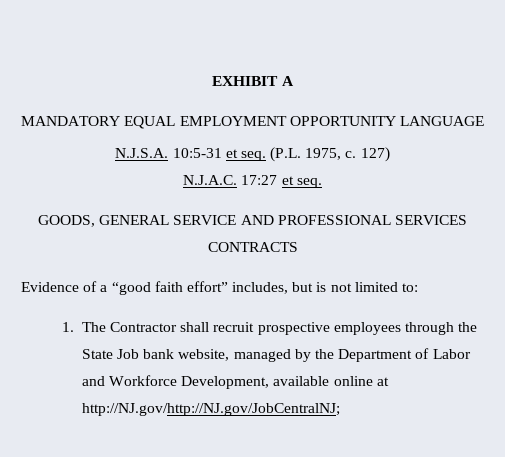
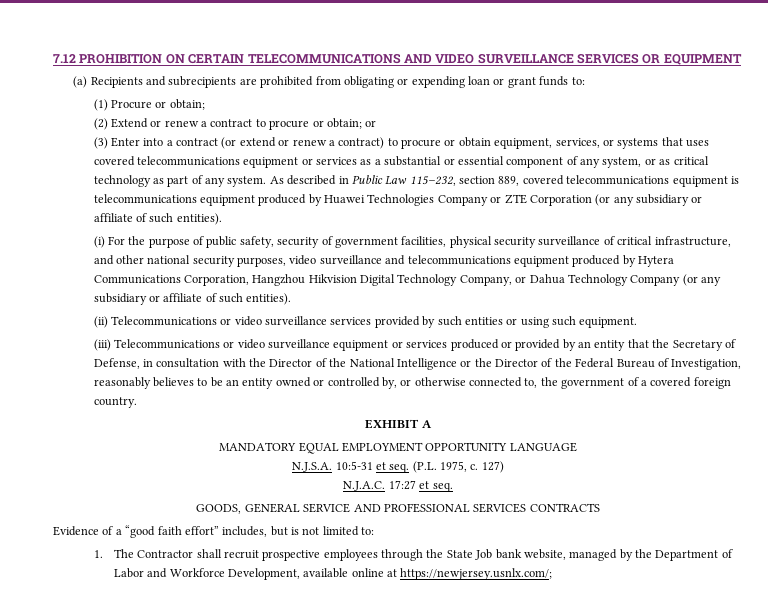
+ 7.12 PROHIBITION ON CERTAIN TELECOMMUNICATIONS AND VIDEO SURVEILLANCE SERVICES OR EQUIPMENT
+ (a) Recipients and subrecipients are prohibited from obligating or expending loan or grant funds to:
+ (1) Procure or obtain;
+ (2) Extend or renew a contract to procure or obtain; or
+ (3) Enter into a contract (or extend or renew a contract) to procure or obtain equipment, services, or systems that uses covered telecommunications equipment or services as a substantial or essential component of any system, or as critical technology as part of any system. As described in Public Law 115–232, section 889, covered telecommunications equipment is telecommunications equipment produced by Huawei Technologies Company or ZTE Corporation (or any subsidiary or affiliate of such entities).
+ (i) For the purpose of public safety, security of government facilities, physical security surveillance of critical infrastructure, and other national security purposes, video surveillance and telecommunications equipment produced by Hytera Communications Corporation, Hangzhou Hikvision Digital Technology Company, or Dahua Technology Company (or any subsidiary or affiliate of such entities).
+ (ii) Telecommunications or video surveillance services provided by such entities or using such equipment.
+ (iii) Telecommunications or video surveillance equipment or services produced or provided by an entity that the Secretary of Defense, in consultation with the Director of the National Intelligence or the Director of the Federal Bureau of Investigation, reasonably believes to be an entity owned or controlled by, or otherwise connected to, the government of a covered foreign country.
- 1. The Contractor shall recruit prospective employees through the State Job bank website, managed by the Department of Labor and Workforce Development, available online at http://NJ.gov/http://NJ.gov/JobCentralNJ;
+ 1. The Contractor shall recruit prospective employees through the State Job bank website, managed by the Department of Labor and Workforce Development, available online at https://newjersey.usnlx.com/;

